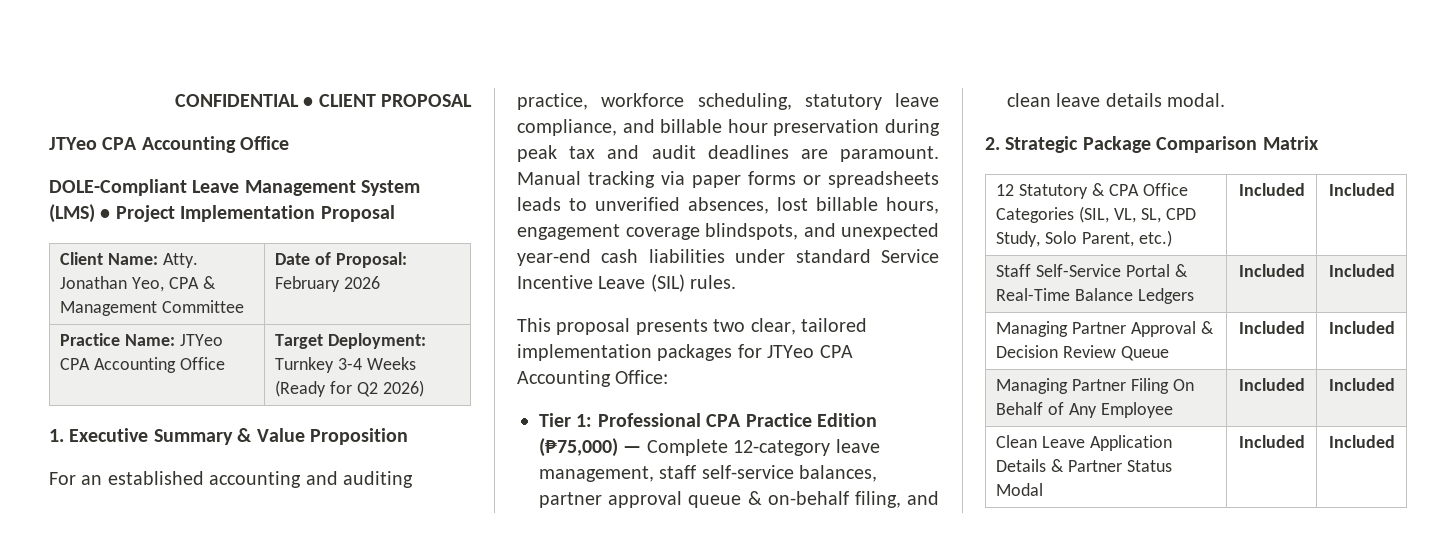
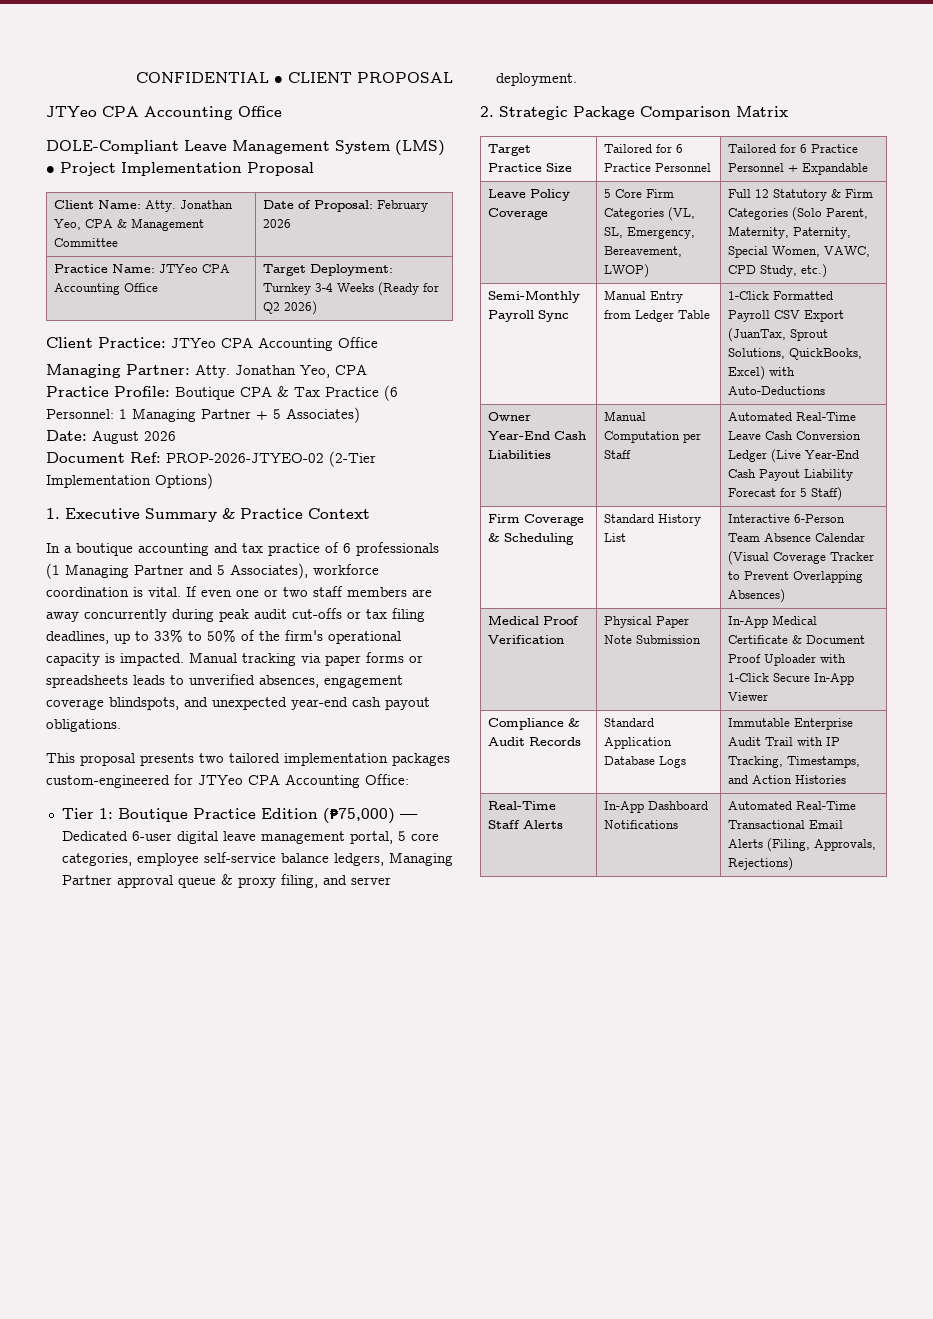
- 1. Executive Summary & Value Proposition
- For an established accounting and auditing practice, workforce scheduling, statutory leave compliance, and billable hour preservation during peak tax and audit deadlines are paramount.
+ Client Practice: JTYeo CPA Accounting Office
+ Managing Partner: Atty. Jonathan Yeo, CPA
+ Practice Profile: Boutique CPA & Tax Practice (6 Personnel: 1 Managing Partner + 5 Associates)
+ Date: August 2026
+ Document Ref: PROP-2026-JTYEO-02 (2-Tier Implementation Options)
+ 1. Executive Summary & Practice Context
+ In a boutique accounting and tax practice of 6 professionals (1 Managing Partner and 5 Associates), workforce coordination is vital. If even one or two staff members are away concurrently during peak audit cut-offs or tax filing deadlines, up to 33% to 50% of the firm's operational capacity is impacted.
- Manual tracking via paper forms or spreadsheets leads to unverified absences, lost billable hours, engagement coverage blindspots, and unexpected year-end cash liabilities under standard Service Incentive Leave (SIL) rules.
+ Manual tracking via paper forms or spreadsheets leads to unverified absences, engagement coverage blindspots, and unexpected year-end cash payout obligations.
- This proposal presents two clear, tailored implementation packages for JTYeo CPA Accounting Office:
+ This proposal presents two tailored implementation packages custom-engineered for JTYeo CPA Accounting Office:
- Tier 1: Professional CPA Practice Edition (₱75,000) — Complete 12-category leave management, staff self-service balances, partner approval queue & on-behalf filing, and clean leave details modal.
+ Tier 1: Boutique Practice Edition (₱75,000) — Dedicated 6-user digital leave management portal, 5 core categories, employee self-service balance ledgers, Managing Partner approval queue & proxy filing, and server deployment.
- 12 Statutory & CPA Office Categories (SIL, VL, SL, CPD Study, Solo Parent, etc.) | Included | Included
- Staff Self-Service Portal & Real-Time Balance Ledgers | Included | Included
- Managing Partner Approval & Decision Review Queue | Included | Included
- Managing Partner Filing On Behalf of Any Employee | Included | Included
- Clean Leave Application Details & Partner Status Modal | Included | Included
+ Target Practice Size | Tailored for 6 Practice Personnel | Tailored for 6 Practice Personnel + Expandable
+ Leave Policy Coverage | 5 Core Firm Categories (VL, SL, Emergency, Bereavement, LWOP) | Full 12 Statutory & Firm Categories (Solo Parent, Maternity, Paternity, Special Women, VAWC, CPD Study, etc.)
+ Semi-Monthly Payroll Sync | Manual Entry from Ledger Table | 1-Click Formatted Payroll CSV Export (JuanTax, Sprout Solutions, QuickBooks, Excel) with Auto-Deductions
+ Owner Year-End Cash Liabilities | Manual Computation per Staff | Automated Real-Time Leave Cash Conversion Ledger (Live Year-End Cash Payout Liability Forecast for 5 Staff)
+ Firm Coverage & Scheduling | Standard History List | Interactive 6-Person Team Absence Calendar (Visual Coverage Tracker to Prevent Overlapping Absences)
+ Medical Proof Verification | Physical Paper Note Submission | In-App Medical Certificate & Document Proof Uploader with 1-Click Secure In-App Viewer
+ Compliance & Audit Records | Standard Application Database Logs | Immutable Enterprise Audit Trail with IP Tracking, Timestamps, and Action Histories
+ Real-Time Staff Alerts | In-App Dashboard Notifications | Automated Real-Time Transactional Email Alerts (Filing, Approvals, Rejections)

